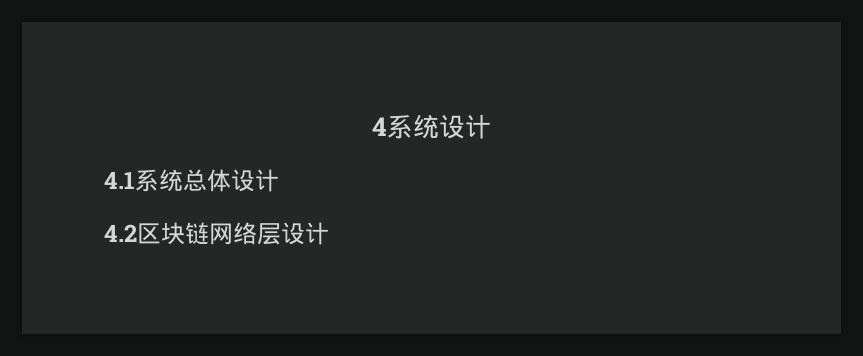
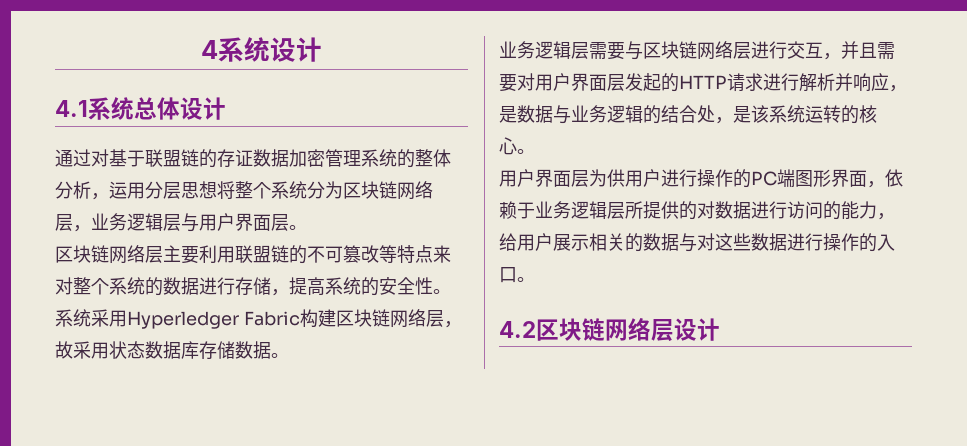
+ 通过对基于联盟链的存证数据加密管理系统的整体分析，运用分层思想将整个系统分为区块链网络层，业务逻辑层与用户界面层。
+ 区块链网络层主要利用联盟链的不可篡改等特点来对整个系统的数据进行存储，提高系统的安全性。系统采用Hyperledger Fabric构建区块链网络层，故采用状态数据库存储数据。
+ 业务逻辑层需要与区块链网络层进行交互，并且需要对用户界面层发起的HTTP请求进行解析并响应，是数据与业务逻辑的结合处，是该系统运转的核心。
+ 用户界面层为供用户进行操作的PC端图形界面，依赖于业务逻辑层所提供的对数据进行访问的能力，给用户展示相关的数据与对这些数据进行操作的入口。

